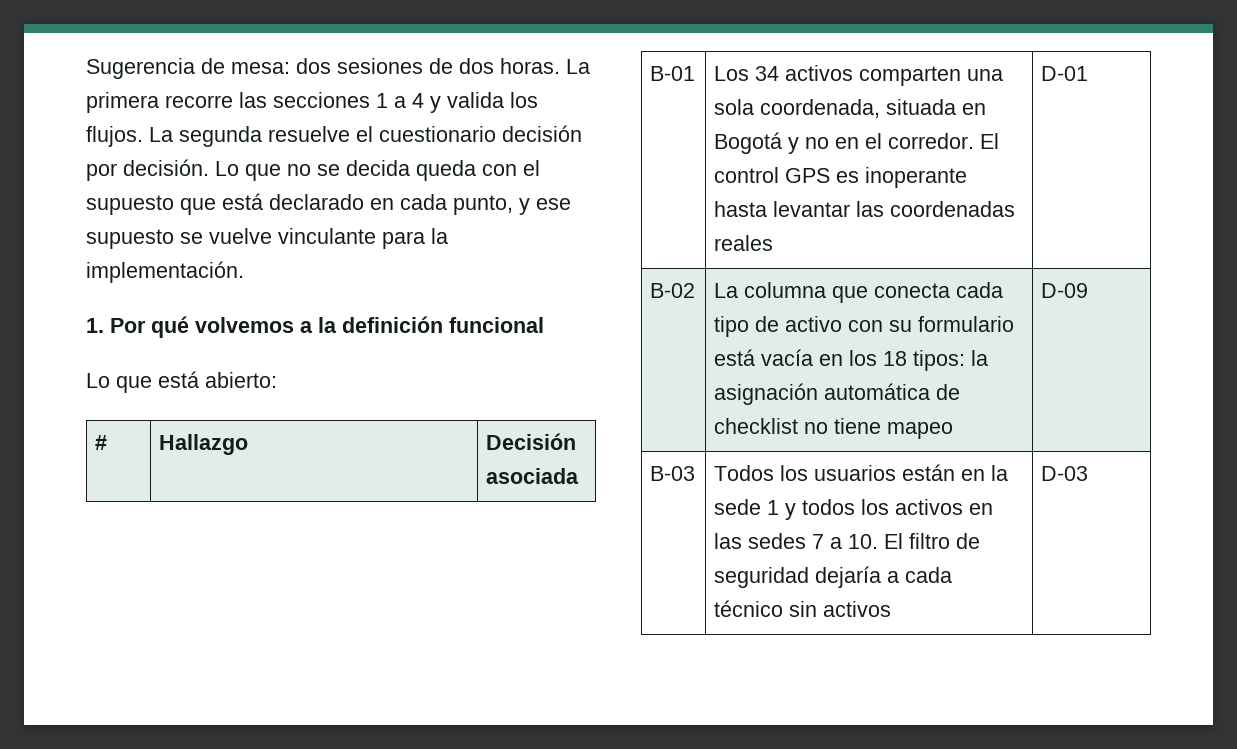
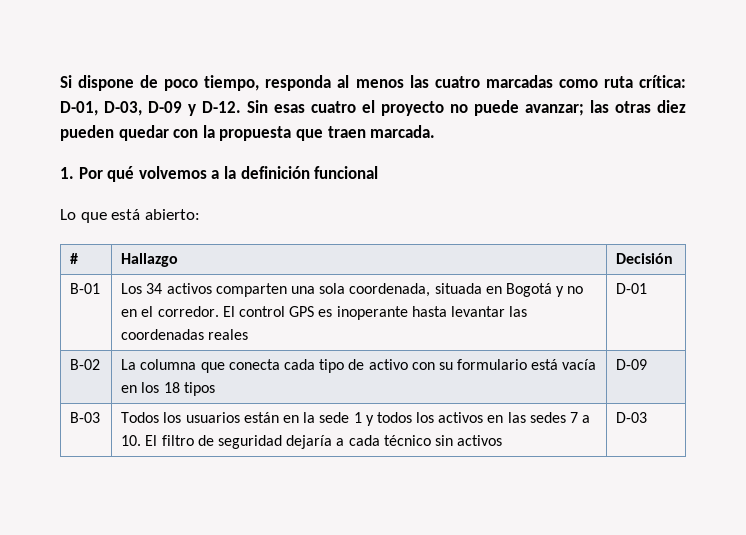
- Sugerencia de mesa: dos sesiones de dos horas. La primera recorre las secciones 1 a 4 y valida los flujos. La segunda resuelve el cuestionario decisión por decisión. Lo que no se decida queda con el supuesto que está declarado en cada punto, y ese supuesto se vuelve vinculante para la implementación.
+ Si dispone de poco tiempo, responda al menos las cuatro marcadas como ruta crítica: D-01, D-03, D-09 y D-12. Sin esas cuatro el proyecto no puede avanzar; las otras diez pueden quedar con la propuesta que traen marcada.
- # | Hallazgo | Decisión asociada
+ # | Hallazgo | Decisión
- B-02 | La columna que conecta cada tipo de activo con su formulario está vacía en los 18 tipos: la asignación automática de checklist no tiene mapeo | D-09
+ B-02 | La columna que conecta cada tipo de activo con su formulario está vacía en los 18 tipos | D-09

